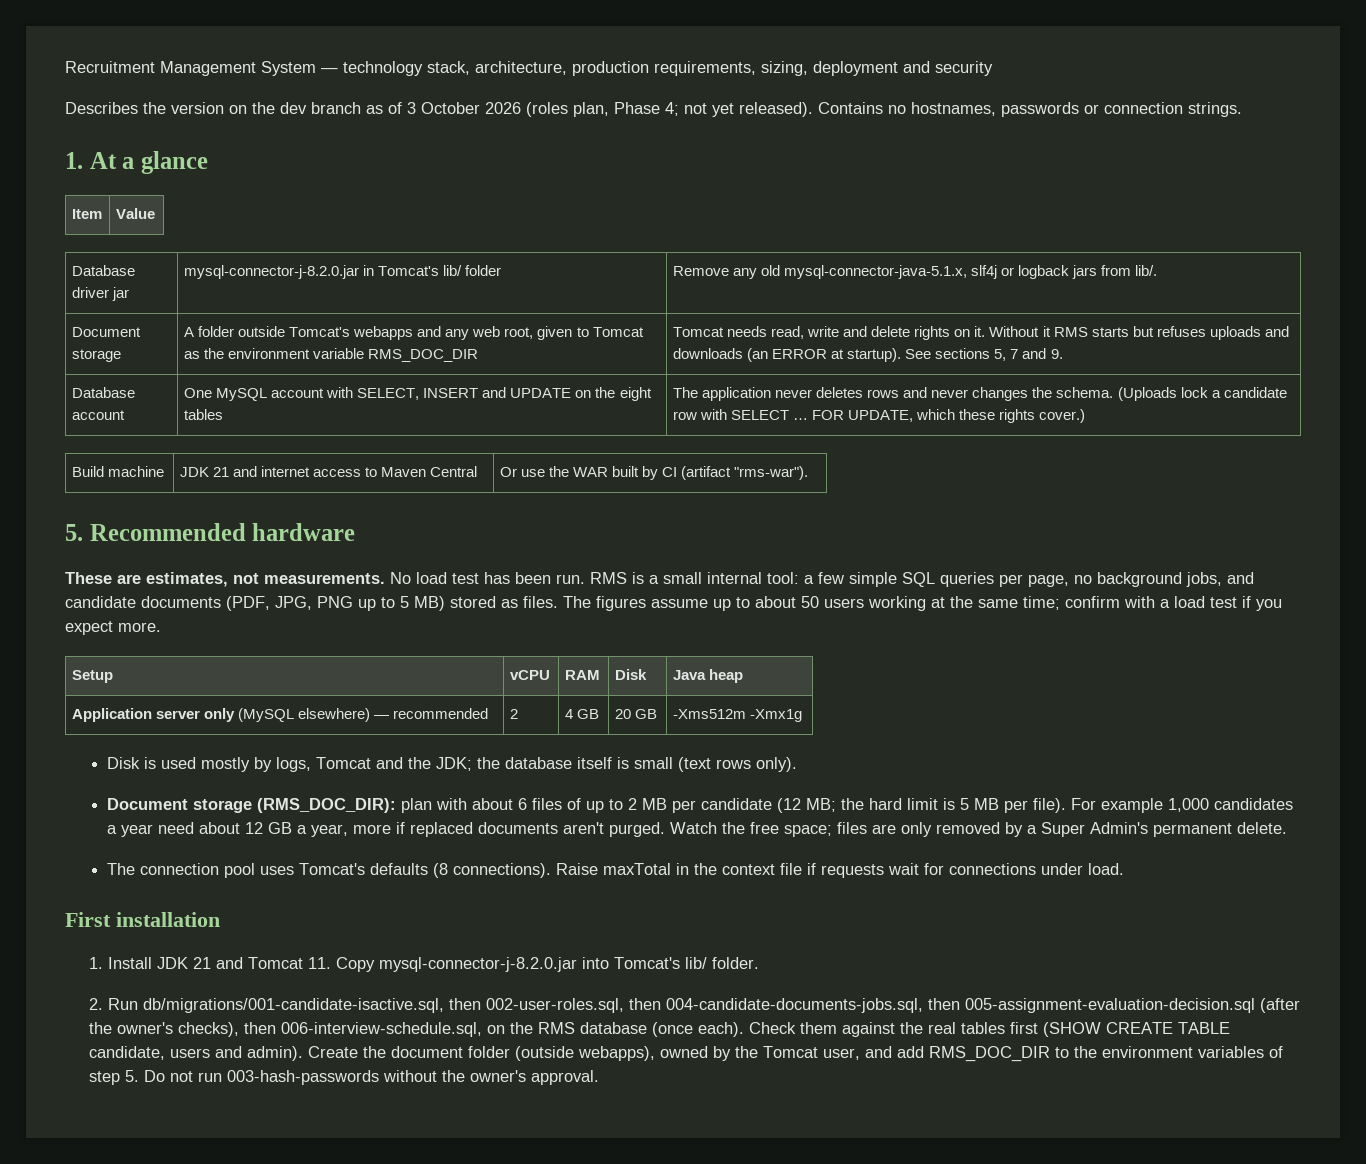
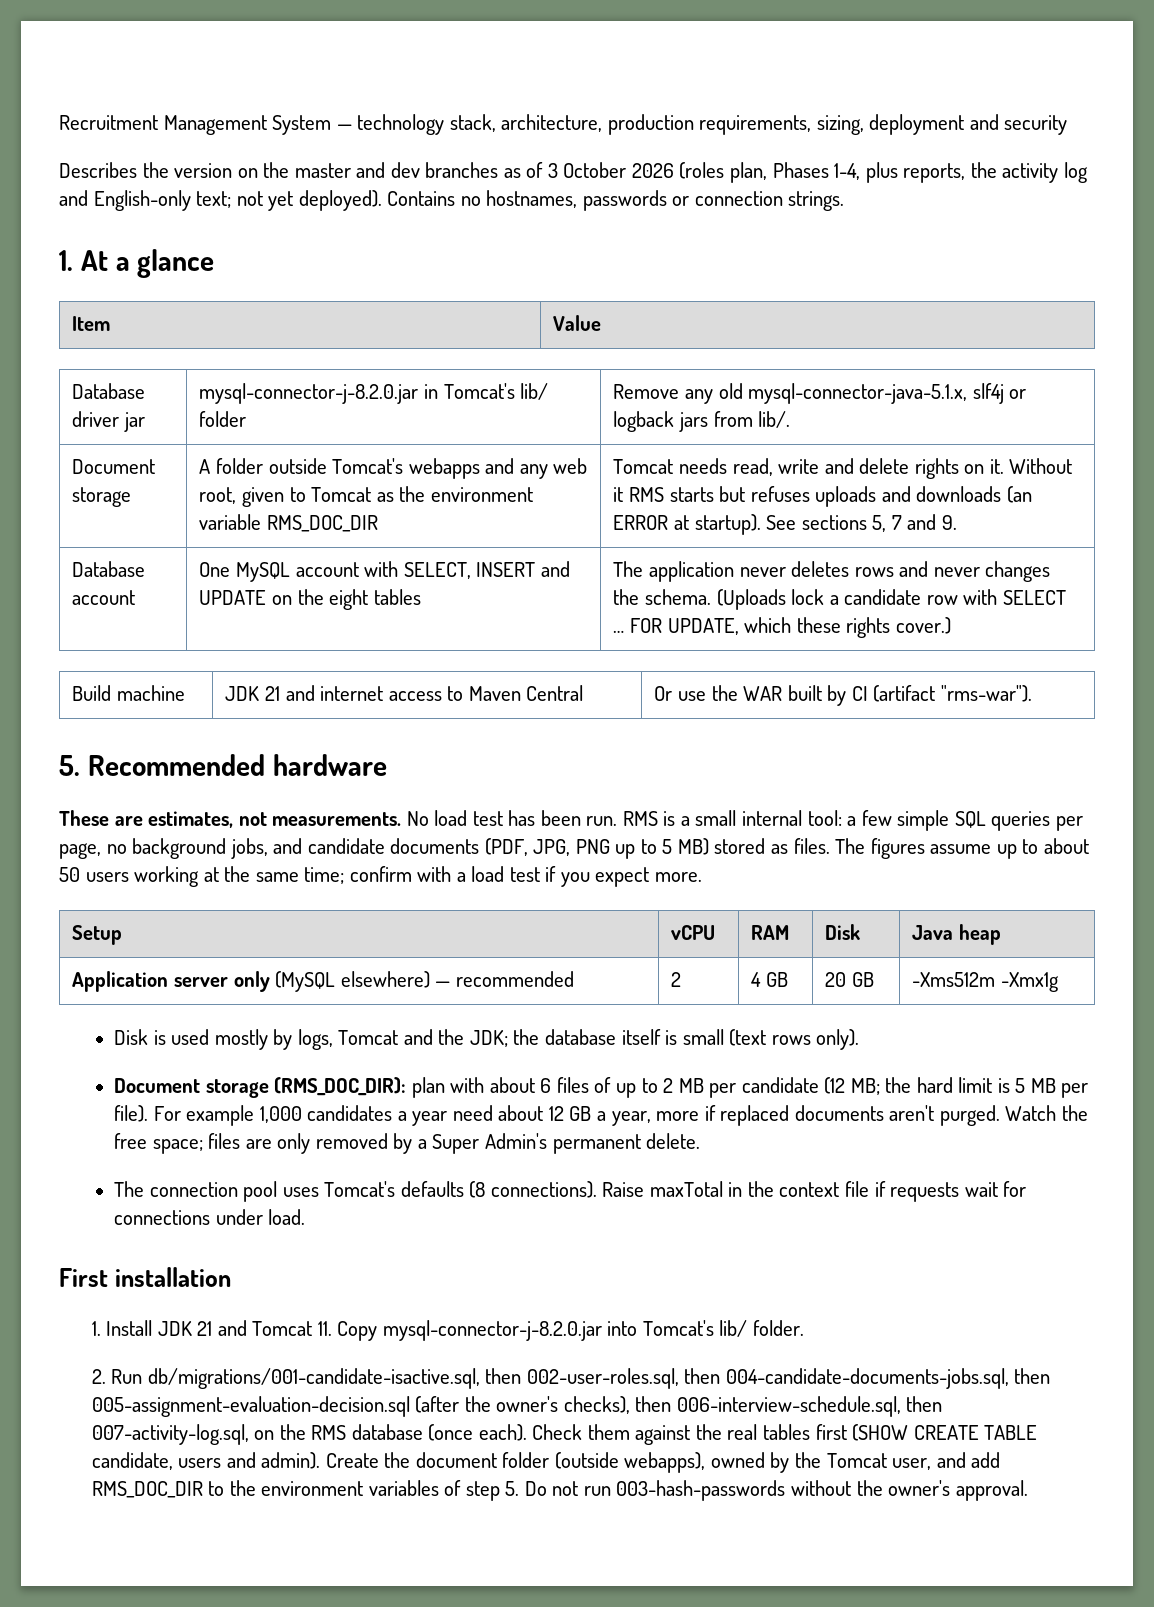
- Describes the version on the dev branch as of 3 October 2026 (roles plan, Phase 4; not yet released).
+ Describes the version on the master and dev branches as of 3 October 2026 (roles plan, Phases 1-4, plus reports, the activity log and English-only text; not yet deployed).
- 2. Run db/migrations/001-candidate-isactive.sql, then 002-user-roles.sql, then 004-candidate-documents-jobs.sql, then 005-assignment-evaluation-decision.sql (after the owner's checks), then 006-interview-schedule.sql, on the RMS database (once each).
+ 2. Run db/migrations/001-candidate-isactive.sql, then 002-user-roles.sql, then 004-candidate-documents-jobs.sql, then 005-assignment-evaluation-decision.sql (after the owner's checks), then 006-interview-schedule.sql, then 007-activity-log.sql, on the RMS database (once each).

